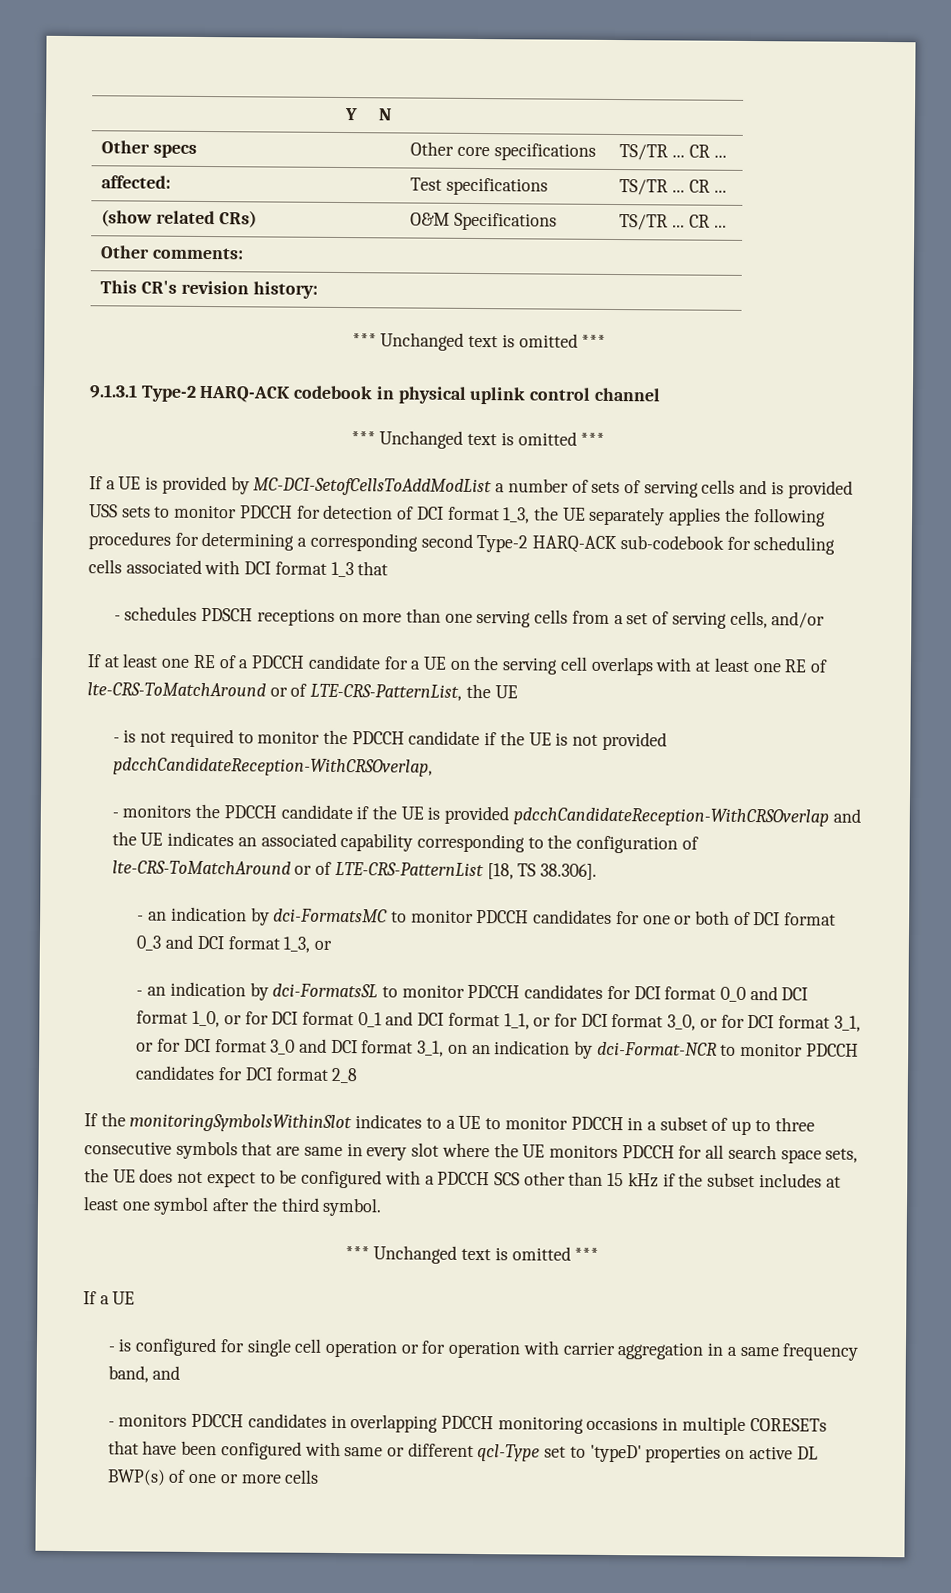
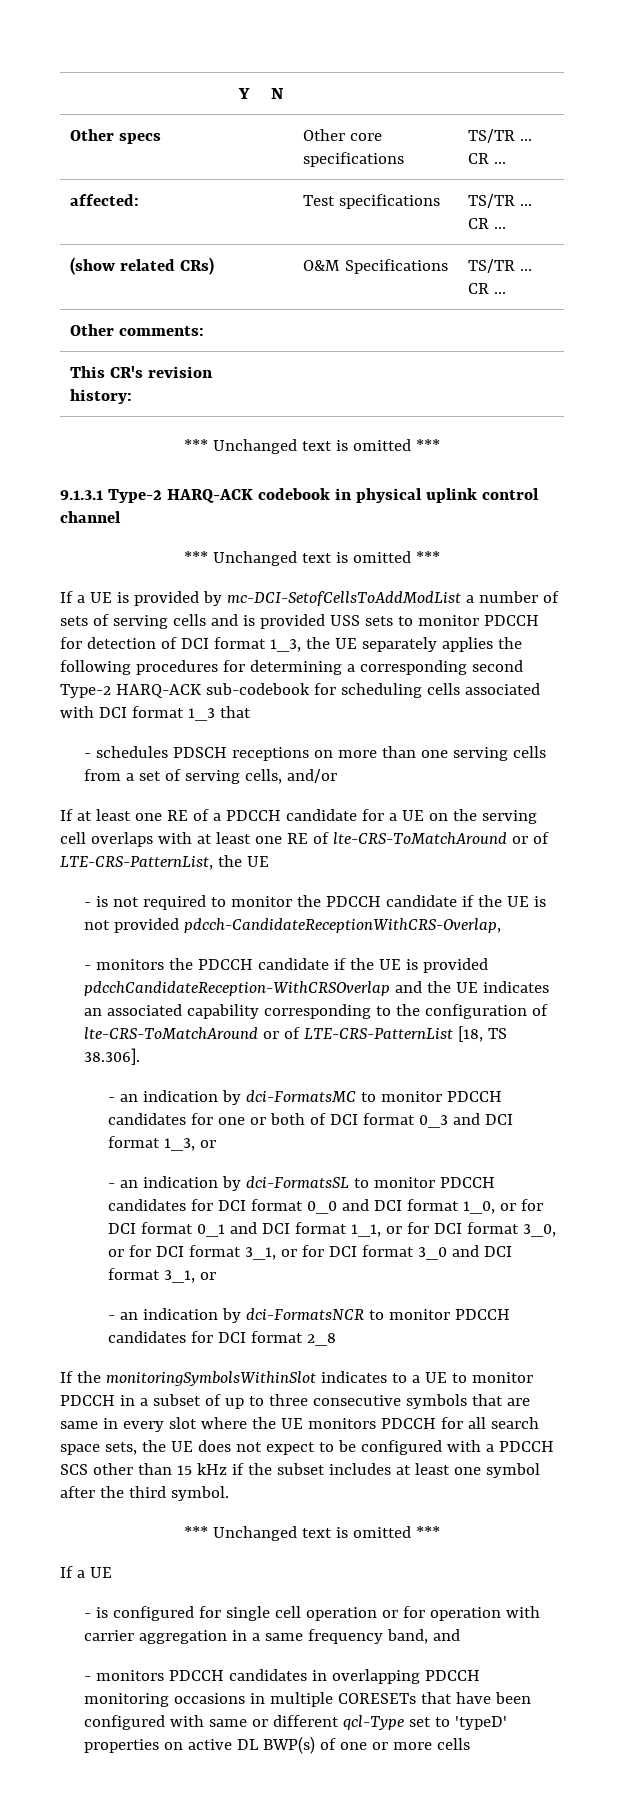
- If a UE is provided by MC-DCI-SetofCellsToAddModList a number of sets of serving cells and is provided USS sets to monitor PDCCH for detection of DCI format 1_3, the UE separately applies the following procedures for determining a corresponding second Type-2 HARQ-ACK sub-codebook for scheduling cells associated with DCI format 1_3 that
+ If a UE is provided by mc-DCI-SetofCellsToAddModList a number of sets of serving cells and is provided USS sets to monitor PDCCH for detection of DCI format 1_3, the UE separately applies the following procedures for determining a corresponding second Type-2 HARQ-ACK sub-codebook for scheduling cells associated with DCI format 1_3 that
- - is not required to monitor the PDCCH candidate if the UE is not provided pdcchCandidateReception-WithCRSOverlap,
+ - is not required to monitor the PDCCH candidate if the UE is not provided pdcch-CandidateReceptionWithCRS-Overlap,
- - an indication by dci-FormatsSL to monitor PDCCH candidates for DCI format 0_0 and DCI format 1_0, or for DCI format 0_1 and DCI format 1_1, or for DCI format 3_0, or for DCI format 3_1, or for DCI format 3_0 and DCI format 3_1, on an indication by dci-Format-NCR to monitor PDCCH candidates for DCI format 2_8
+ - an indication by dci-FormatsSL to monitor PDCCH candidates for DCI format 0_0 and DCI format 1_0, or for DCI format 0_1 and DCI format 1_1, or for DCI format 3_0, or for DCI format 3_1, or for DCI format 3_0 and DCI format 3_1, or
+ - an indication by dci-FormatsNCR to monitor PDCCH candidates for DCI format 2_8

